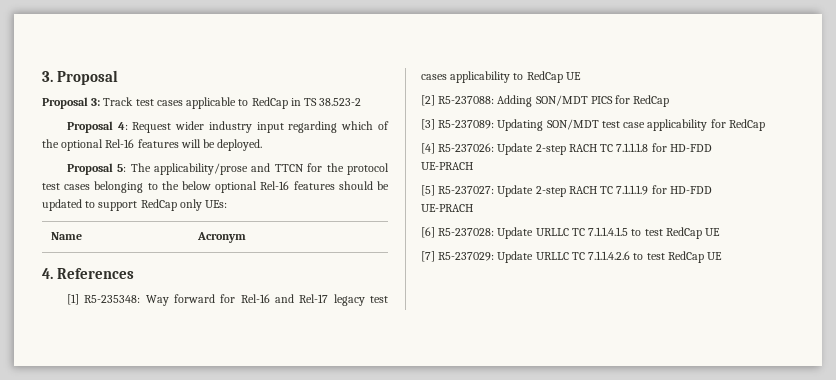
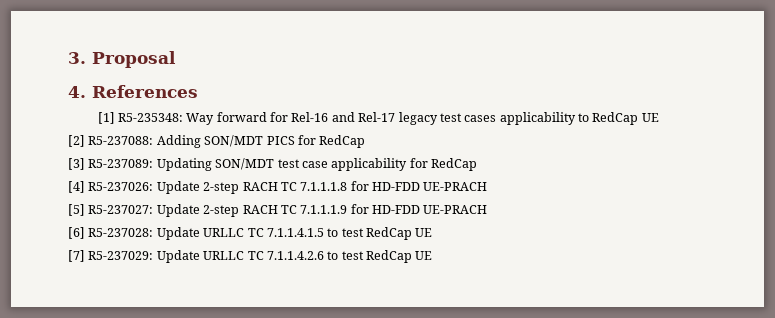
- Proposal 3: Track test cases applicable to RedCap in TS 38.523-2
- Proposal 4: Request wider industry input regarding which of the optional Rel-16 features will be deployed.
- Proposal 5: The applicability/prose and TTCN for the protocol test cases belonging to the below optional Rel-16 features should be updated to support RedCap only UEs:
- Name | Acronym

